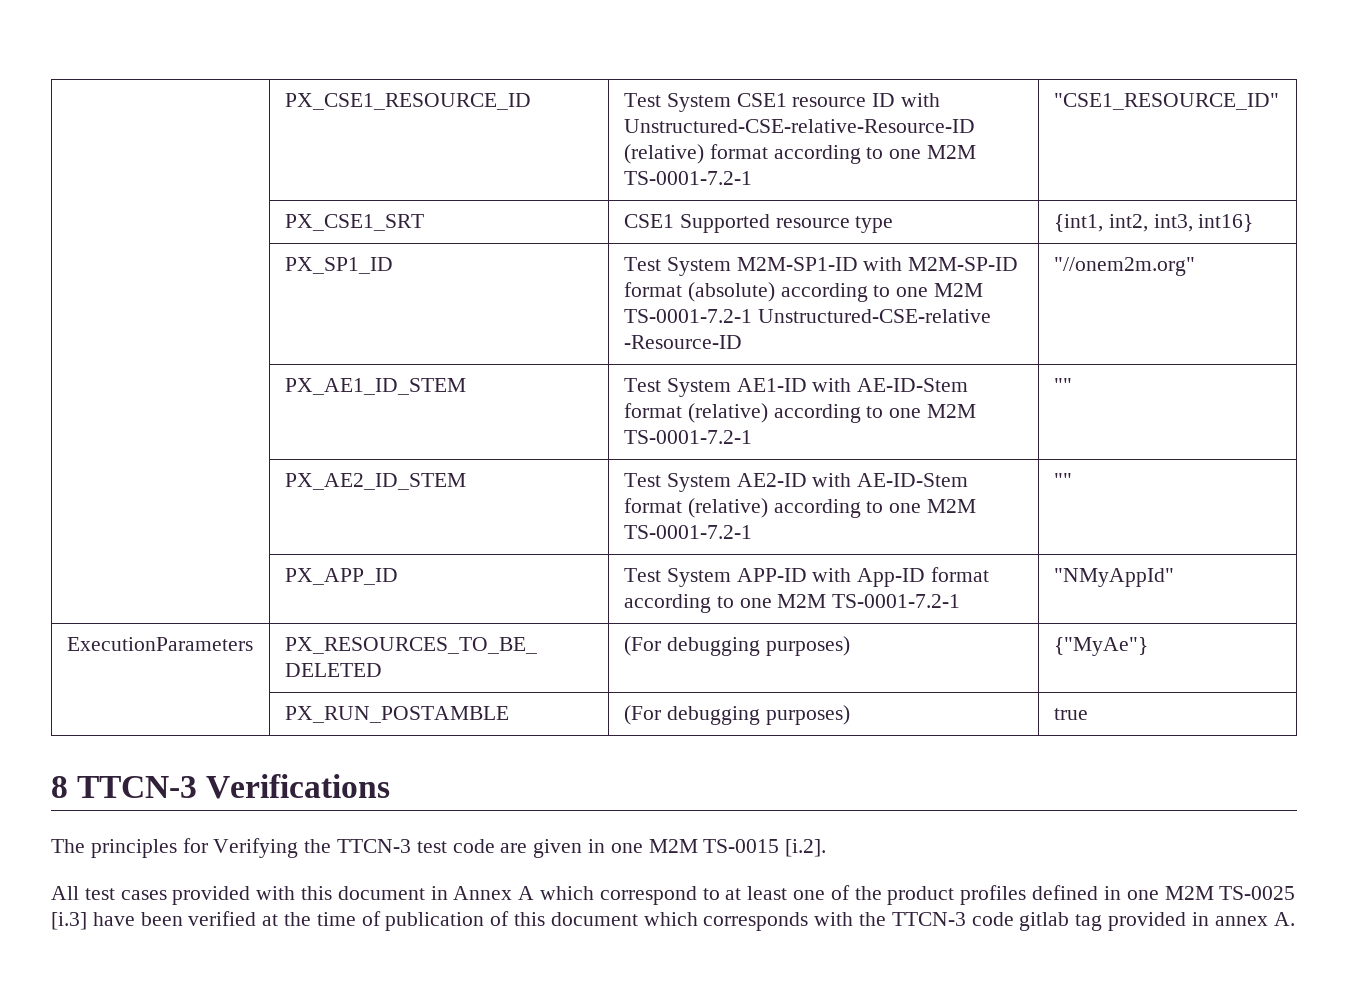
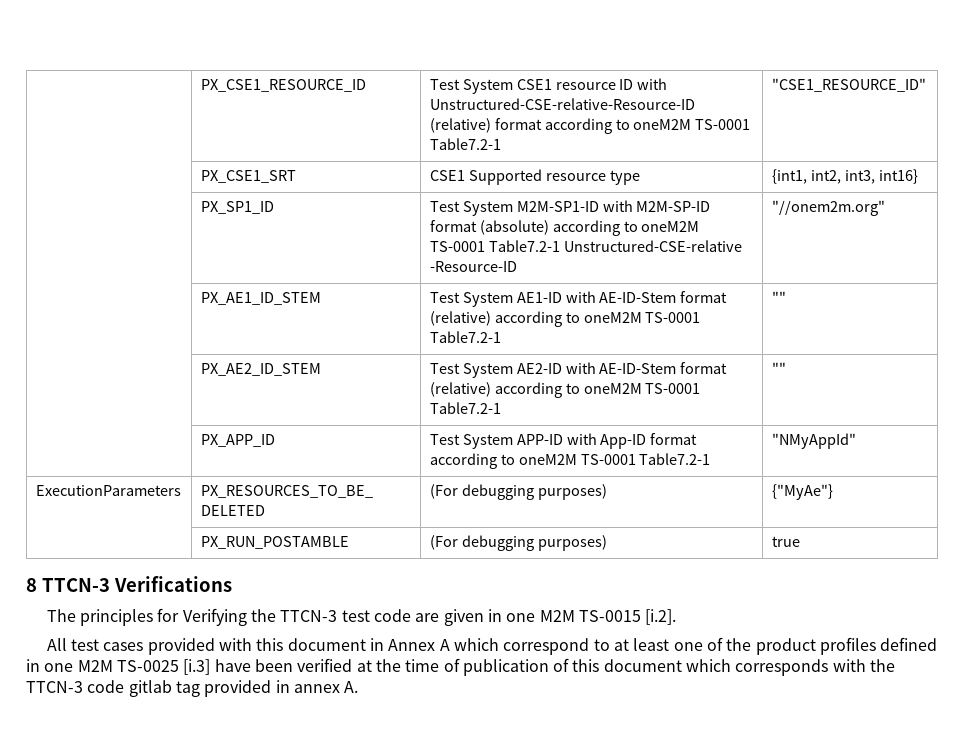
- | PX_CSE1_RESOURCE_ID | Test System CSE1 resource ID with Unstructured-CSE-relative-Resource-ID (relative) format according to one M2M TS-0001-7.2-1 | "CSE1_RESOURCE_ID"
+ | PX_CSE1_RESOURCE_ID | Test System CSE1 resource ID with Unstructured-CSE-relative-Resource-ID (relative) format according to oneM2M TS-0001 Table7.2-1 | "CSE1_RESOURCE_ID"
- | PX_SP1_ID | Test System M2M-SP1-ID with M2M-SP-ID format (absolute) according to one M2M TS-0001-7.2-1 Unstructured-CSE-relative -Resource-ID | "//onem2m.org"
+ | PX_SP1_ID | Test System M2M-SP1-ID with M2M-SP-ID format (absolute) according to oneM2M TS-0001 Table7.2-1 Unstructured-CSE-relative -Resource-ID | "//onem2m.org"
- | PX_AE1_ID_STEM | Test System AE1-ID with AE-ID-Stem format (relative) according to one M2M TS-0001-7.2-1 | ""
+ | PX_AE1_ID_STEM | Test System AE1-ID with AE-ID-Stem format (relative) according to oneM2M TS-0001 Table7.2-1 | ""
- | PX_AE2_ID_STEM | Test System AE2-ID with AE-ID-Stem format (relative) according to one M2M TS-0001-7.2-1 | ""
+ | PX_AE2_ID_STEM | Test System AE2-ID with AE-ID-Stem format (relative) according to oneM2M TS-0001 Table7.2-1 | ""
- | PX_APP_ID | Test System APP-ID with App-ID format according to one M2M TS-0001-7.2-1 | "NMyAppId"
+ | PX_APP_ID | Test System APP-ID with App-ID format according to oneM2M TS-0001 Table7.2-1 | "NMyAppId"

